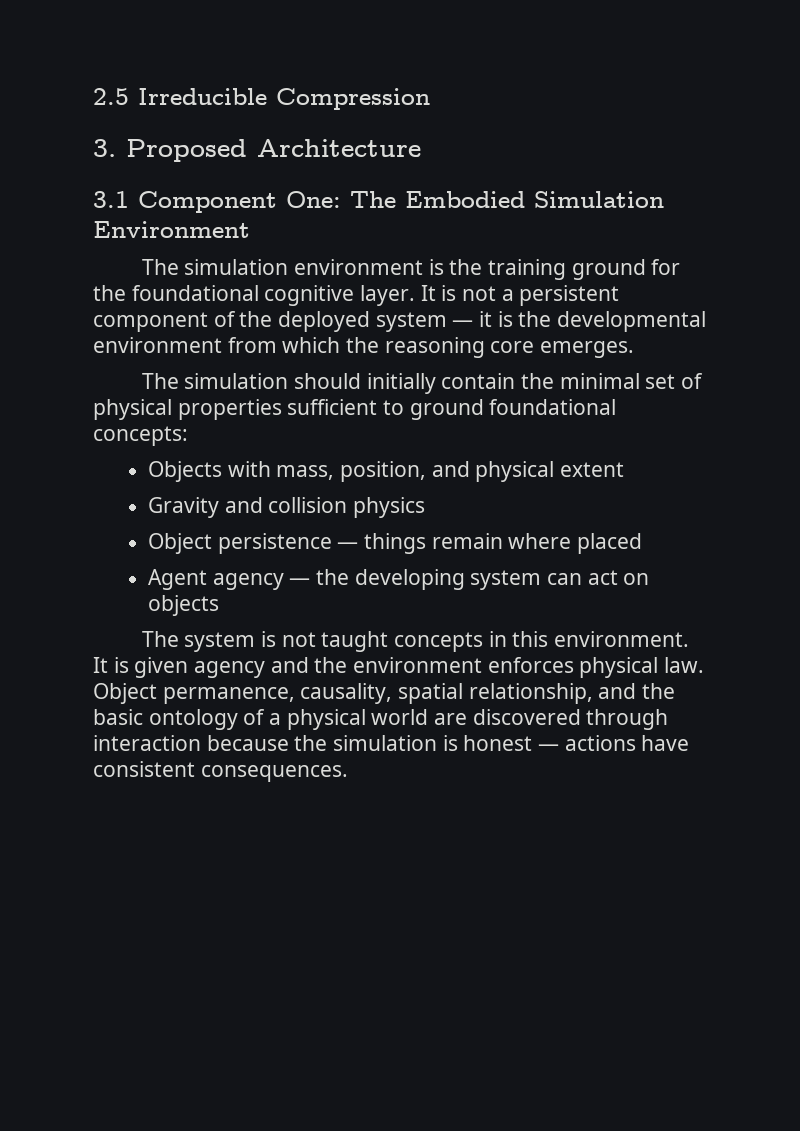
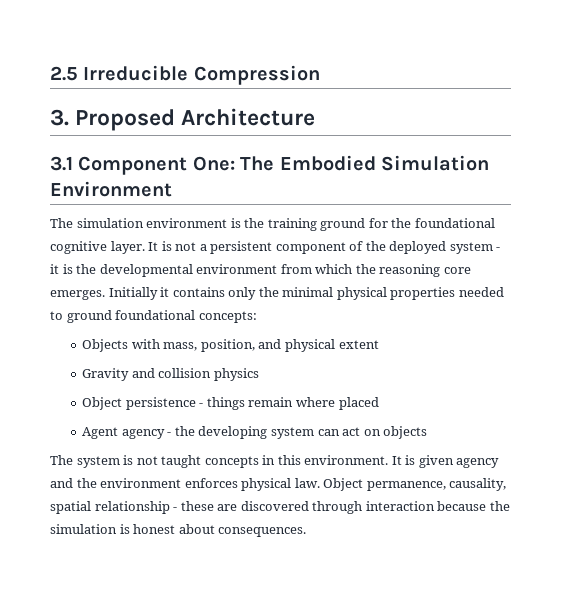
- It is not a persistent component of the deployed system — it is the developmental environment from which the reasoning core emerges.
- The simulation should initially contain the minimal set of physical properties sufficient to ground foundational concepts:
+ It is not a persistent component of the deployed system - it is the developmental environment from which the reasoning core emerges. Initially it contains only the minimal physical properties needed to ground foundational concepts:
- Object persistence — things remain where placed
+ Object persistence - things remain where placed
- Agent agency — the developing system can act on objects
+ Agent agency - the developing system can act on objects
- Object permanence, causality, spatial relationship, and the basic ontology of a physical world are discovered through interaction because the simulation is honest — actions have consistent consequences.
+ Object permanence, causality, spatial relationship - these are discovered through interaction because the simulation is honest about consequences.

